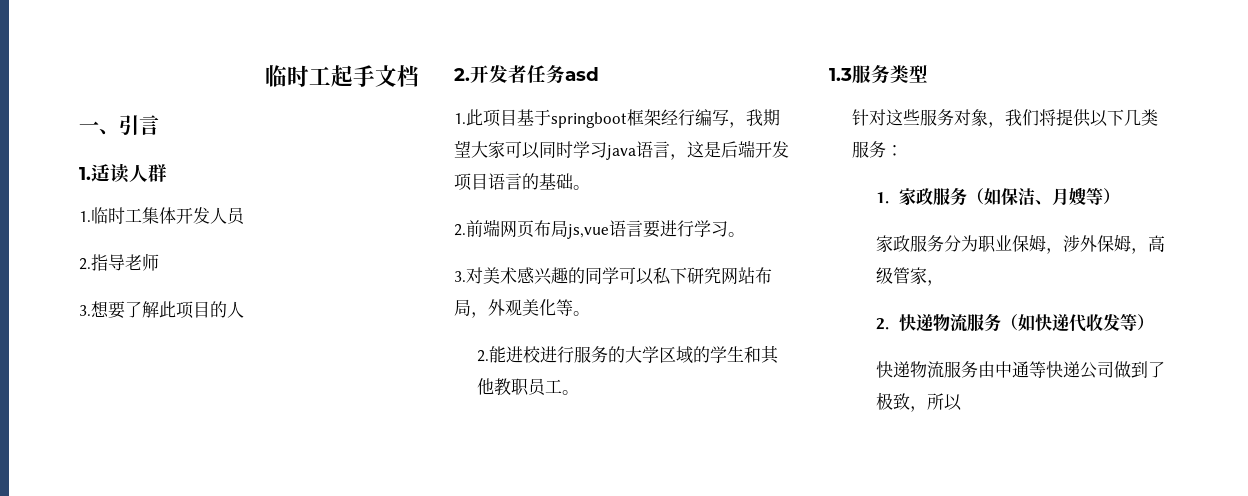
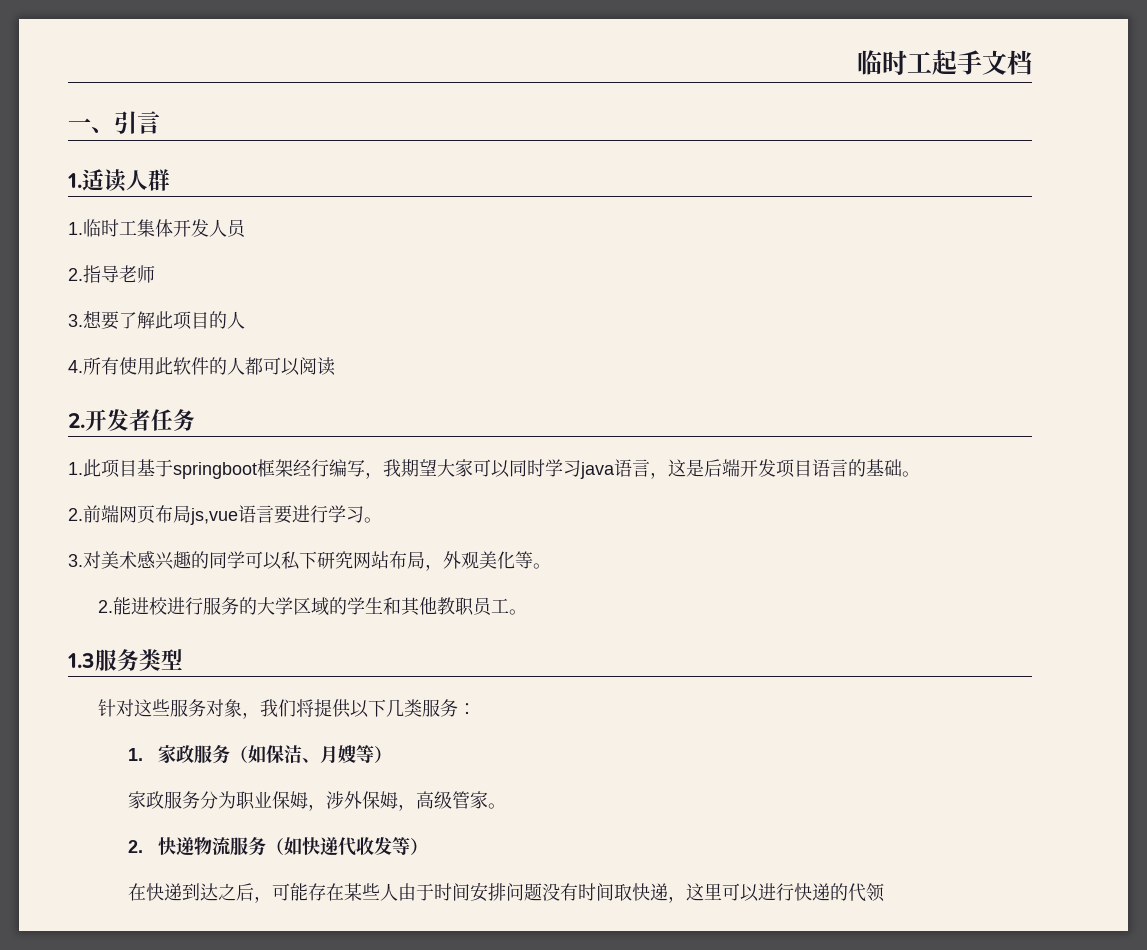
+ 4.所有使用此软件的人都可以阅读
- 2.开发者任务asd
+ 2.开发者任务
- 家政服务分为职业保姆，涉外保姆，高级管家，
+ 家政服务分为职业保姆，涉外保姆，高级管家。
- 快递物流服务由中通等快递公司做到了极致，所以
+ 在快递到达之后，可能存在某些人由于时间安排问题没有时间取快递，这里可以进行快递的代领

